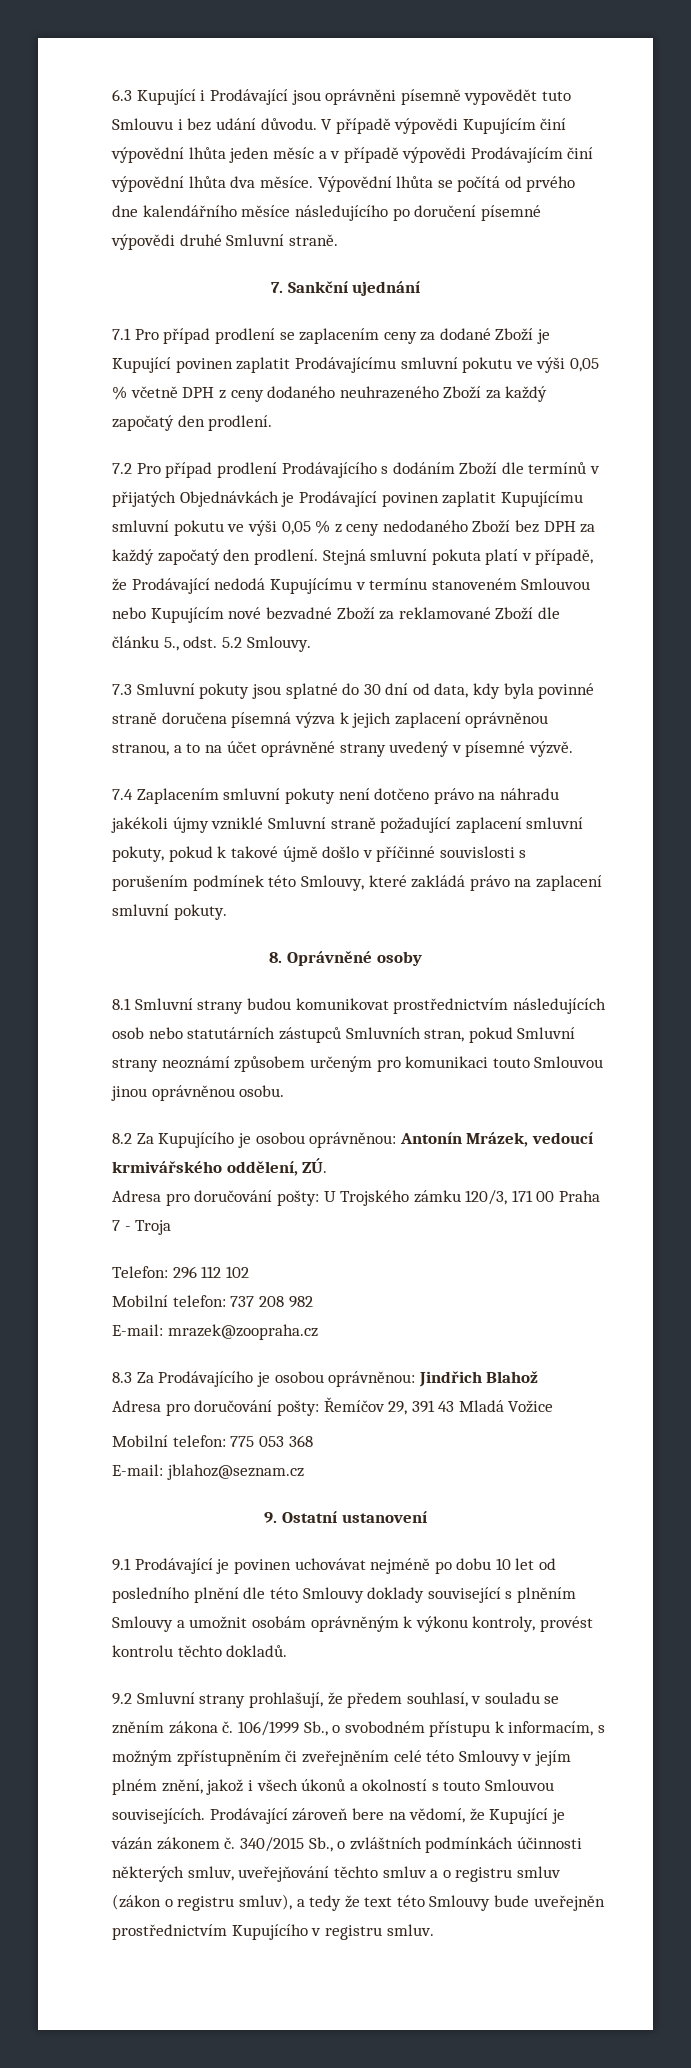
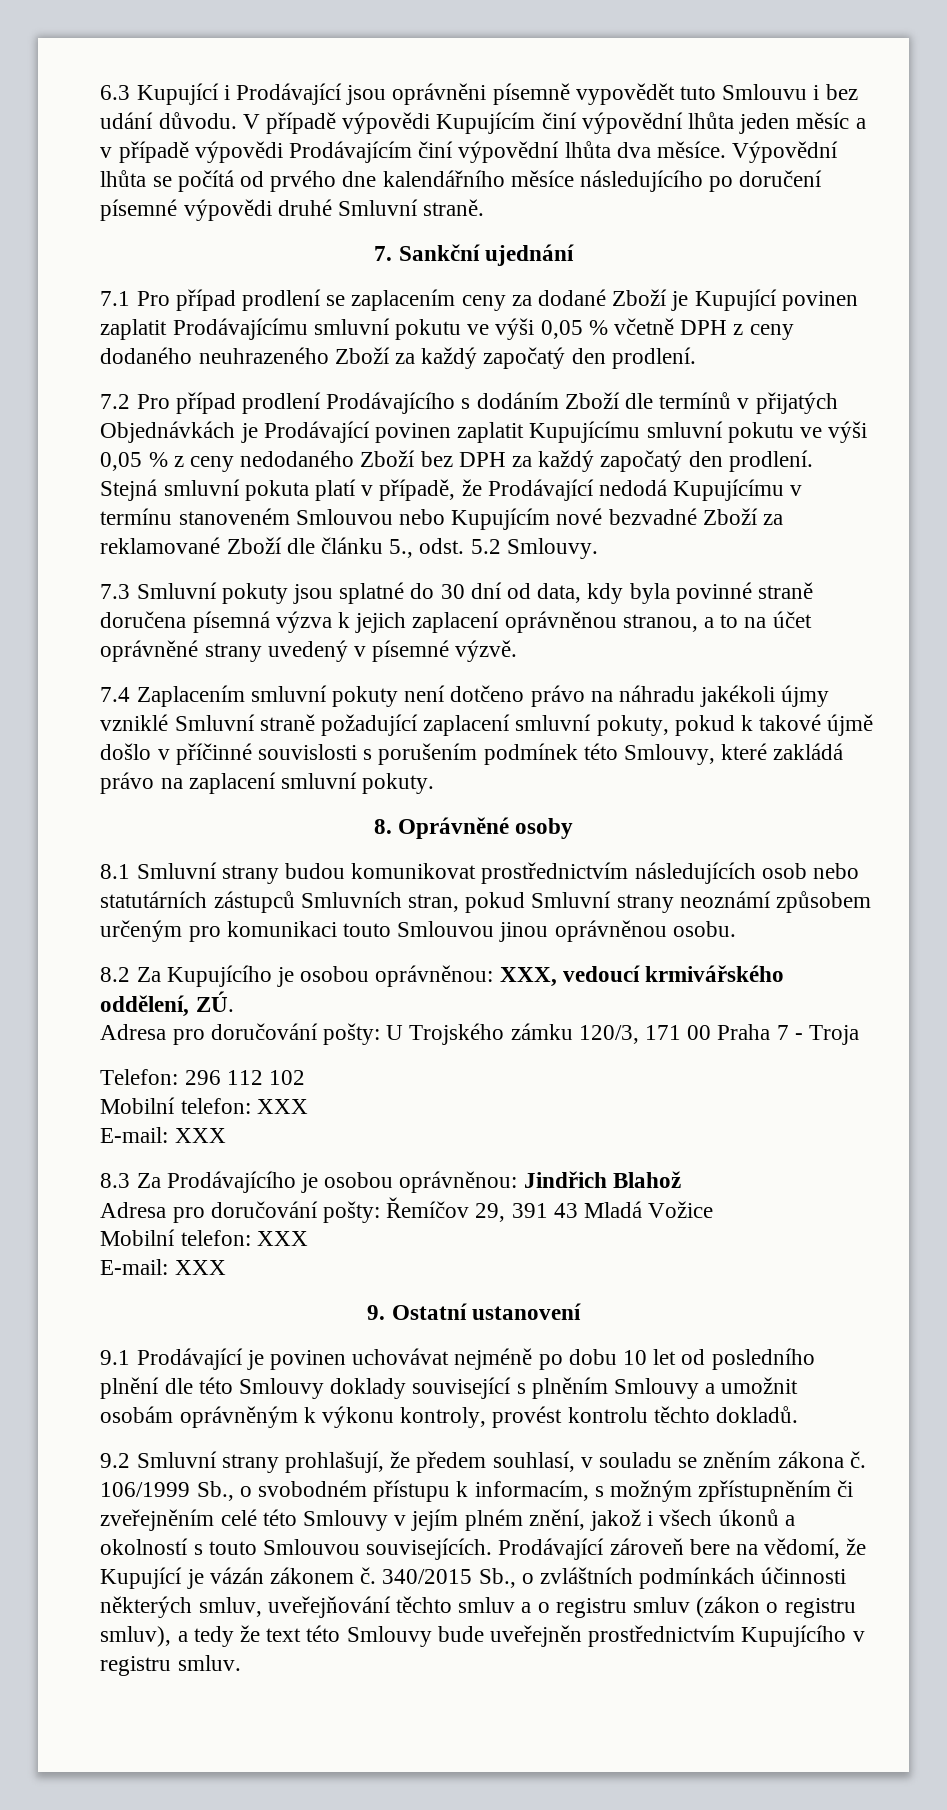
- 8.2 Za Kupujícího je osobou oprávněnou: Antonín Mrázek, vedoucí krmivářského oddělení, ZÚ.
+ 8.2 Za Kupujícího je osobou oprávněnou: XXX, vedoucí krmivářského oddělení, ZÚ.
  Telefon: 296 112 102
- Mobilní telefon: 737 208 982
- E-mail: mrazek@zoopraha.cz
+ Mobilní telefon: XXX
+ E-mail: XXX
  Adresa pro doručování pošty: Řemíčov 29, 391 43 Mladá Vožice
- Mobilní telefon: 775 053 368
- E-mail: jblahoz@seznam.cz
+ Mobilní telefon: XXX
+ E-mail: XXX

